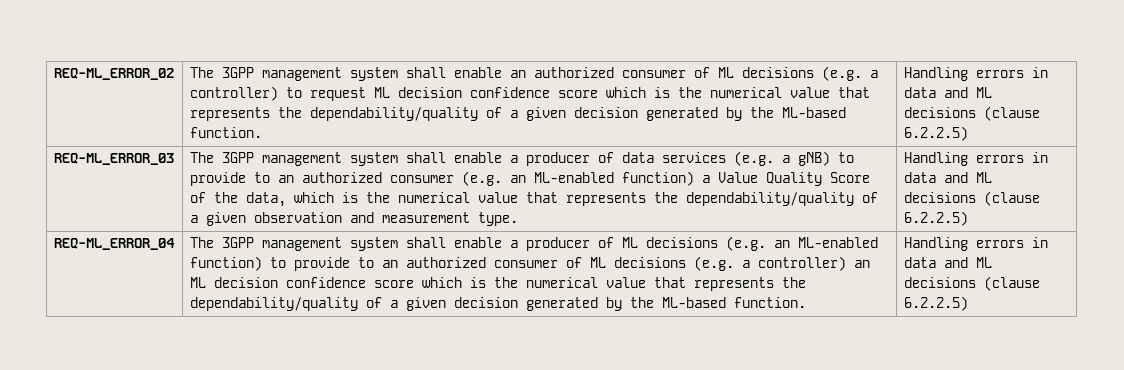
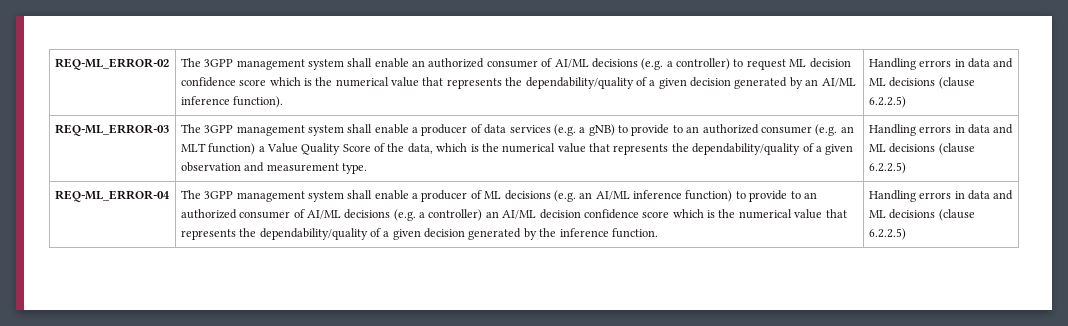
- REQ-ML_ERROR_02
+ REQ-ML_ERROR-02
- The 3GPP management system shall enable an authorized consumer of ML decisions (e.g. a controller) to request ML decision confidence score which is the numerical value that represents the dependability/quality of a given decision generated by the ML-based function. | Handling errors in data and ML decisions (clause 6.2.2.5)
- REQ-ML_ERROR_03
+ The 3GPP management system shall enable an authorized consumer of AI/ML decisions (e.g. a controller) to request ML decision confidence score which is the numerical value that represents the dependability/quality of a given decision generated by an AI/ML inference function). | Handling errors in data and ML decisions (clause 6.2.2.5)
+ REQ-ML_ERROR-03
- The 3GPP management system shall enable a producer of data services (e.g. a gNB) to provide to an authorized consumer (e.g. an ML-enabled function) a Value Quality Score of the data, which is the numerical value that represents the dependability/quality of a given observation and measurement type.
+ The 3GPP management system shall enable a producer of data services (e.g. a gNB) to provide to an authorized consumer (e.g. an MLT function) a Value Quality Score of the data, which is the numerical value that represents the dependability/quality of a given observation and measurement type.
- REQ-ML_ERROR_04
+ REQ-ML_ERROR-04
- The 3GPP management system shall enable a producer of ML decisions (e.g. an ML-enabled function) to provide to an authorized consumer of ML decisions (e.g. a controller) an ML decision confidence score which is the numerical value that represents the dependability/quality of a given decision generated by the ML-based function.
+ The 3GPP management system shall enable a producer of ML decisions (e.g. an AI/ML inference function) to provide to an authorized consumer of AI/ML decisions (e.g. a controller) an AI/ML decision confidence score which is the numerical value that represents the dependability/quality of a given decision generated by the inference function.

